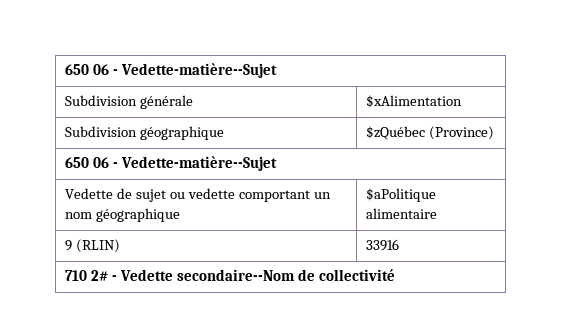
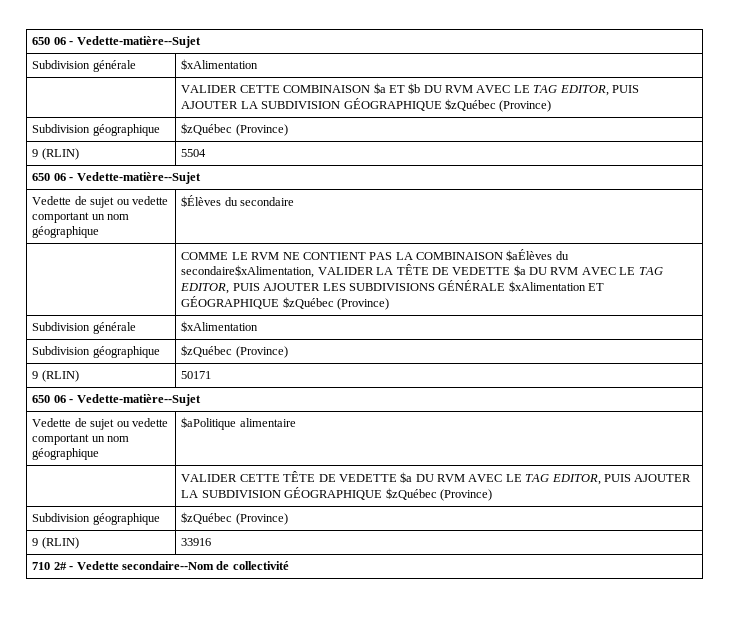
+ | VALIDER CETTE COMBINAISON $a ET $b DU RVM AVEC LE TAG EDITOR, PUIS AJOUTER LA SUBDIVISION GÉOGRAPHIQUE $zQuébec (Province)
  Subdivision géographique | $zQuébec (Province)
+ 9 (RLIN) | 5504
+ 650 06 - Vedette-matière--Sujet
+ Vedette de sujet ou vedette comportant un nom géographique | $Élèves du secondaire
+ | COMME LE RVM NE CONTIENT PAS LA COMBINAISON $aÉlèves du secondaire$xAlimentation, VALIDER LA TÊTE DE VEDETTE $a DU RVM AVEC LE TAG EDITOR, PUIS AJOUTER LES SUBDIVISIONS GÉNÉRALE $xAlimentation ET GÉOGRAPHIQUE $zQuébec (Province)
+ Subdivision générale | $xAlimentation
+ Subdivision géographique | $zQuébec (Province)
+ 9 (RLIN) | 50171
+ | VALIDER CETTE TÊTE DE VEDETTE $a DU RVM AVEC LE TAG EDITOR, PUIS AJOUTER LA SUBDIVISION GÉOGRAPHIQUE $zQuébec (Province)
+ Subdivision géographique | $zQuébec (Province)

